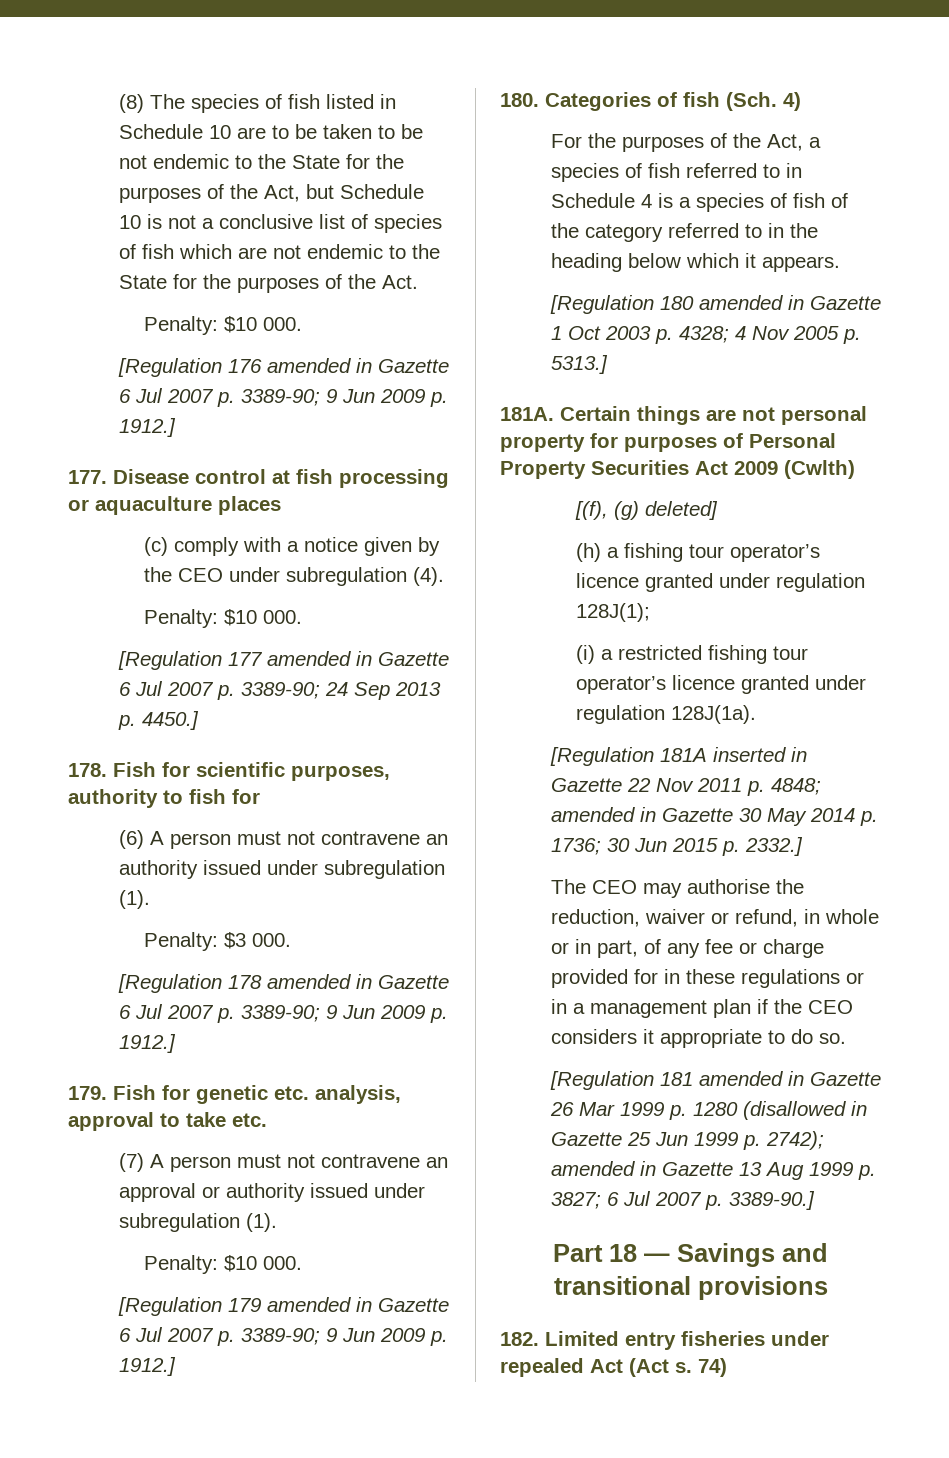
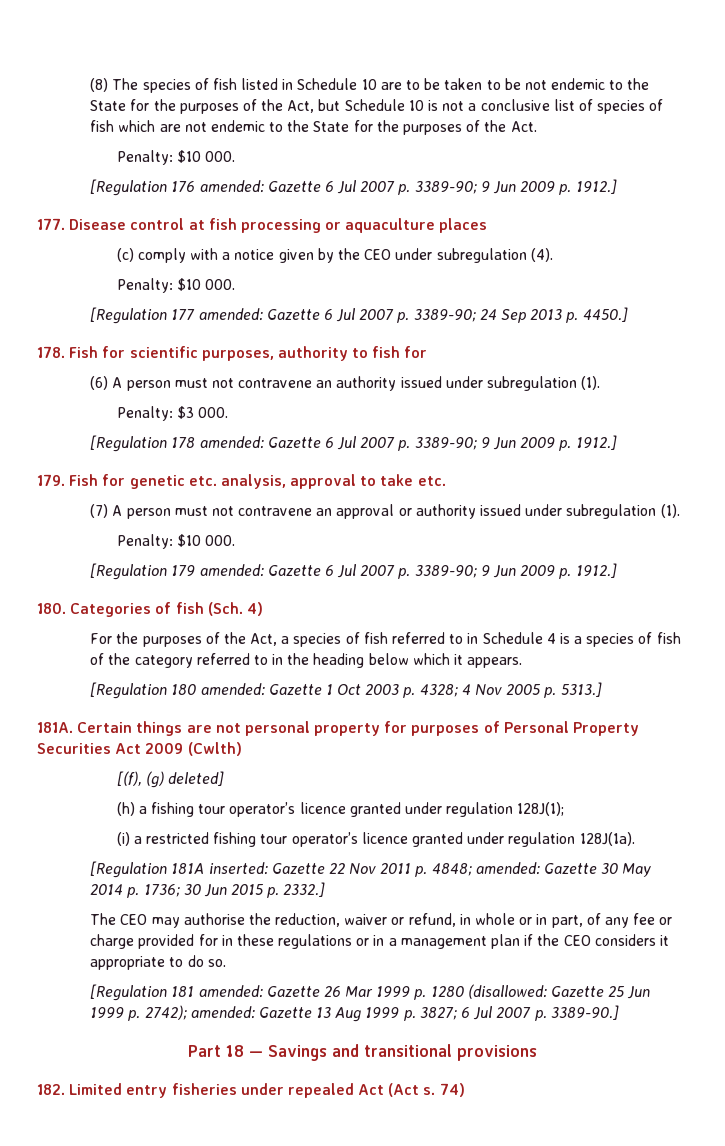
- [Regulation 176 amended in Gazette 6 Jul 2007 p. 3389-90; 9 Jun 2009 p. 1912.]
+ [Regulation 176 amended: Gazette 6 Jul 2007 p. 3389-90; 9 Jun 2009 p. 1912.]
- [Regulation 177 amended in Gazette 6 Jul 2007 p. 3389-90; 24 Sep 2013 p. 4450.]
+ [Regulation 177 amended: Gazette 6 Jul 2007 p. 3389-90; 24 Sep 2013 p. 4450.]
- [Regulation 178 amended in Gazette 6 Jul 2007 p. 3389-90; 9 Jun 2009 p. 1912.]
+ [Regulation 178 amended: Gazette 6 Jul 2007 p. 3389-90; 9 Jun 2009 p. 1912.]
- [Regulation 179 amended in Gazette 6 Jul 2007 p. 3389-90; 9 Jun 2009 p. 1912.]
+ [Regulation 179 amended: Gazette 6 Jul 2007 p. 3389-90; 9 Jun 2009 p. 1912.]
- [Regulation 180 amended in Gazette 1 Oct 2003 p. 4328; 4 Nov 2005 p. 5313.]
+ [Regulation 180 amended: Gazette 1 Oct 2003 p. 4328; 4 Nov 2005 p. 5313.]
- [Regulation 181A inserted in Gazette 22 Nov 2011 p. 4848; amended in Gazette 30 May 2014 p. 1736; 30 Jun 2015 p. 2332.]
+ [Regulation 181A inserted: Gazette 22 Nov 2011 p. 4848; amended: Gazette 30 May 2014 p. 1736; 30 Jun 2015 p. 2332.]
- [Regulation 181 amended in Gazette 26 Mar 1999 p. 1280 (disallowed in Gazette 25 Jun 1999 p. 2742); amended in Gazette 13 Aug 1999 p. 3827; 6 Jul 2007 p. 3389-90.]
+ [Regulation 181 amended: Gazette 26 Mar 1999 p. 1280 (disallowed: Gazette 25 Jun 1999 p. 2742); amended: Gazette 13 Aug 1999 p. 3827; 6 Jul 2007 p. 3389-90.]

